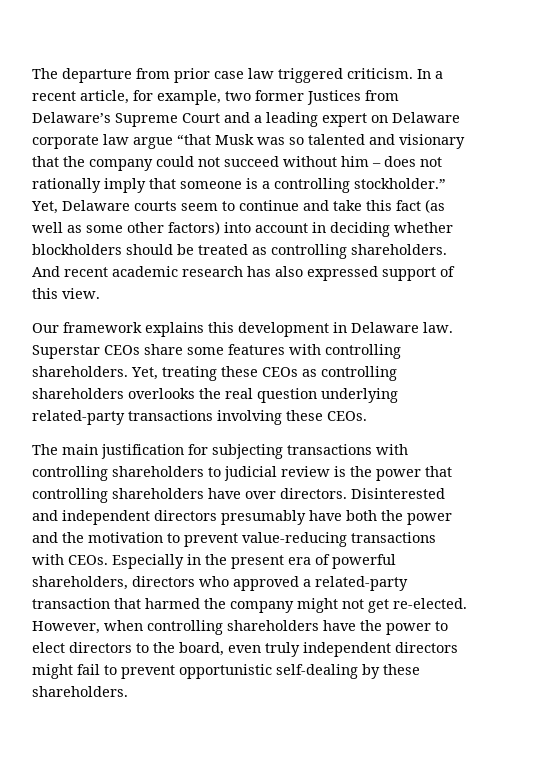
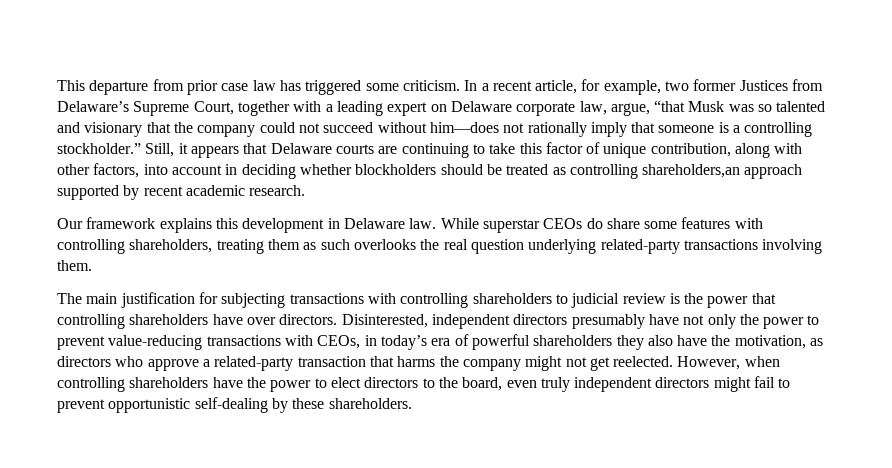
- The departure from prior case law triggered criticism.
+ This departure from prior case law has triggered some criticism.
- In a recent article, for example, two former Justices from Delaware’s Supreme Court and a leading expert on Delaware corporate law argue “that Musk was so talented and visionary that the company could not succeed without him – does not rationally imply that someone is a controlling stockholder.”
+ In a recent article, for example, two former Justices from Delaware’s Supreme Court, together with a leading expert on Delaware corporate law, argue, “that Musk was so talented and visionary that the company could not succeed without him—does not rationally imply that someone is a controlling stockholder.”
- Yet, Delaware courts seem to continue and take this fact (as well as some other factors) into account in deciding whether blockholders should be treated as controlling shareholders. And recent academic research has also expressed support of this view.
+ Still, it appears that Delaware courts are continuing to take this factor of unique contribution, along with other factors, into account in deciding whether blockholders should be treated as controlling shareholders,an approach supported by recent academic research.
- Superstar CEOs share some features with controlling shareholders. Yet, treating these CEOs as controlling shareholders overlooks the real question underlying related-party transactions involving these CEOs.
+ While superstar CEOs do share some features with controlling shareholders, treating them as such overlooks the real question underlying related-party transactions involving them.
- Disinterested and independent directors presumably have both the power and the motivation to prevent value-reducing transactions with CEOs. Especially in the present era of powerful shareholders, directors who approved a related-party transaction that harmed the company might not get re-elected.
+ Disinterested, independent directors presumably have not only the power to prevent value-reducing transactions with CEOs, in today’s era of powerful shareholders they also have the motivation, as directors who approve a related-party transaction that harms the company might not get reelected.

